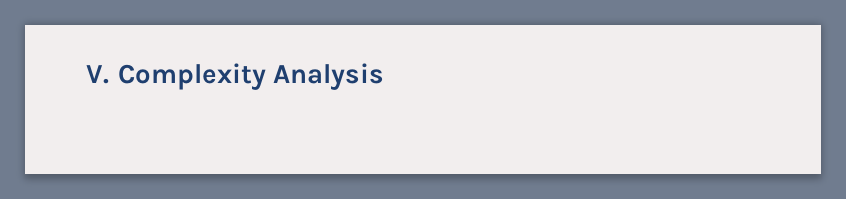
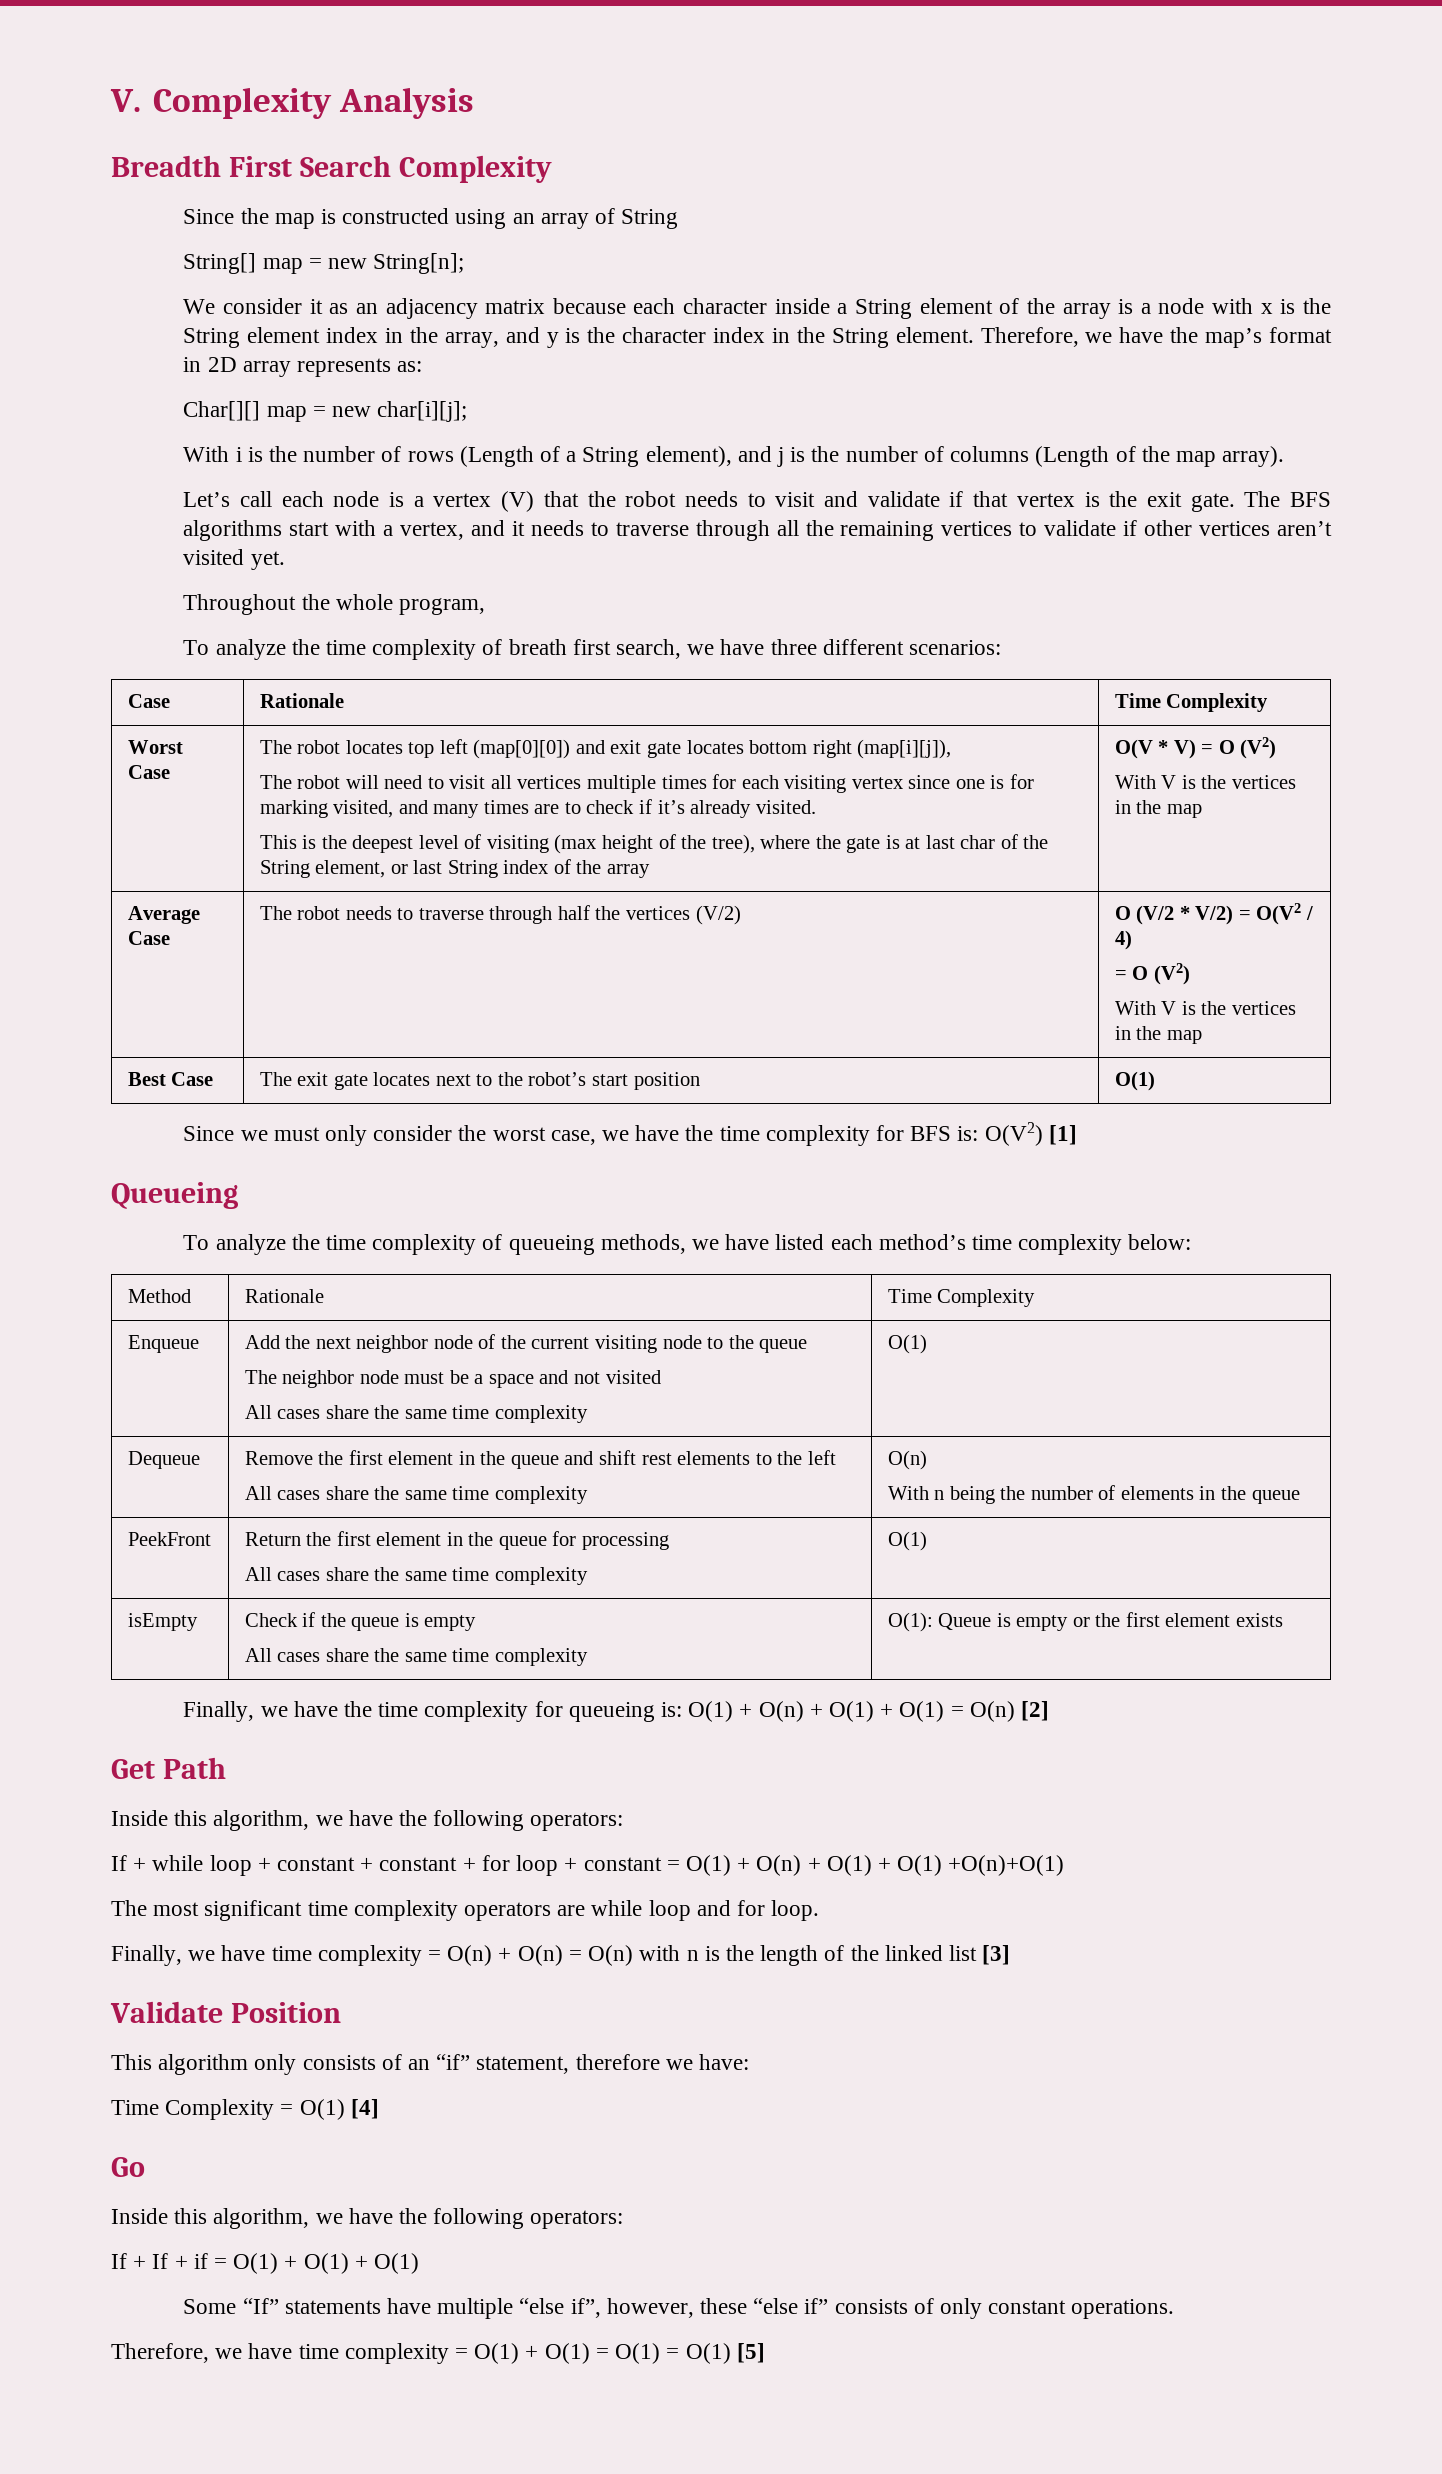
+ Breadth First Search Complexity
+ Since the map is constructed using an array of String
+ String[] map = new String[n];
+ We consider it as an adjacency matrix because each character inside a String element of the array is a node with x is the String element index in the array, and y is the character index in the String element. Therefore, we have the map’s format in 2D array represents as:
+ Char[][] map = new char[i][j];
+ With i is the number of rows (Length of a String element), and j is the number of columns (Length of the map array).
+ Let’s call each node is a vertex (V) that the robot needs to visit and validate if that vertex is the exit gate. The BFS algorithms start with a vertex, and it needs to traverse through all the remaining vertices to validate if other vertices aren’t visited yet.
+ Throughout the whole program,
+ To analyze the time complexity of breath first search, we have three different scenarios:
+ Case | Rationale | Time Complexity
+ Worst Case | The robot locates top left (map[0][0]) and exit gate locates bottom right (map[i][j]),
+ The robot will need to visit all vertices multiple times for each visiting vertex since one is for marking visited, and many times are to check if it’s already visited.
+ This is the deepest level of visiting (max height of the tree), where the gate is at last char of the String element, or last String index of the array | O(V * V) = O (V2)
+ With V is the vertices in the map
+ Average Case | The robot needs to traverse through half the vertices (V/2) | O (V/2 * V/2) = O(V2 / 4)
+ = O (V2)
+ With V is the vertices in the map
+ Best Case | The exit gate locates next to the robot’s start position | O(1)
+ Since we must only consider the worst case, we have the time complexity for BFS is: O(V2) [1]
+ Queueing
+ To analyze the time complexity of queueing methods, we have listed each method’s time complexity below:
+ Method | Rationale | Time Complexity
+ Enqueue | Add the next neighbor node of the current visiting node to the queue
+ The neighbor node must be a space and not visited
+ All cases share the same time complexity | O(1)
+ Dequeue | Remove the first element in the queue and shift rest elements to the left
+ All cases share the same time complexity | O(n)
+ With n being the number of elements in the queue
+ PeekFront | Return the first element in the queue for processing
+ All cases share the same time complexity | O(1)
+ isEmpty | Check if the queue is empty
+ All cases share the same time complexity | O(1): Queue is empty or the first element exists
+ Finally, we have the time complexity for queueing is: O(1) + O(n) + O(1) + O(1) = O(n) [2]
+ Get Path
+ Inside this algorithm, we have the following operators:
+ If + while loop + constant + constant + for loop + constant = O(1) + O(n) + O(1) + O(1) +O(n)+O(1)
+ The most significant time complexity operators are while loop and for loop.
+ Finally, we have time complexity = O(n) + O(n) = O(n) with n is the length of the linked list [3]
+ Validate Position
+ This algorithm only consists of an “if” statement, therefore we have:
+ Time Complexity = O(1) [4]
+ Go
+ Inside this algorithm, we have the following operators:
+ If + If + if = O(1) + O(1) + O(1)
+ Some “If” statements have multiple “else if”, however, these “else if” consists of only constant operations.
+ Therefore, we have time complexity = O(1) + O(1) = O(1) = O(1) [5]

